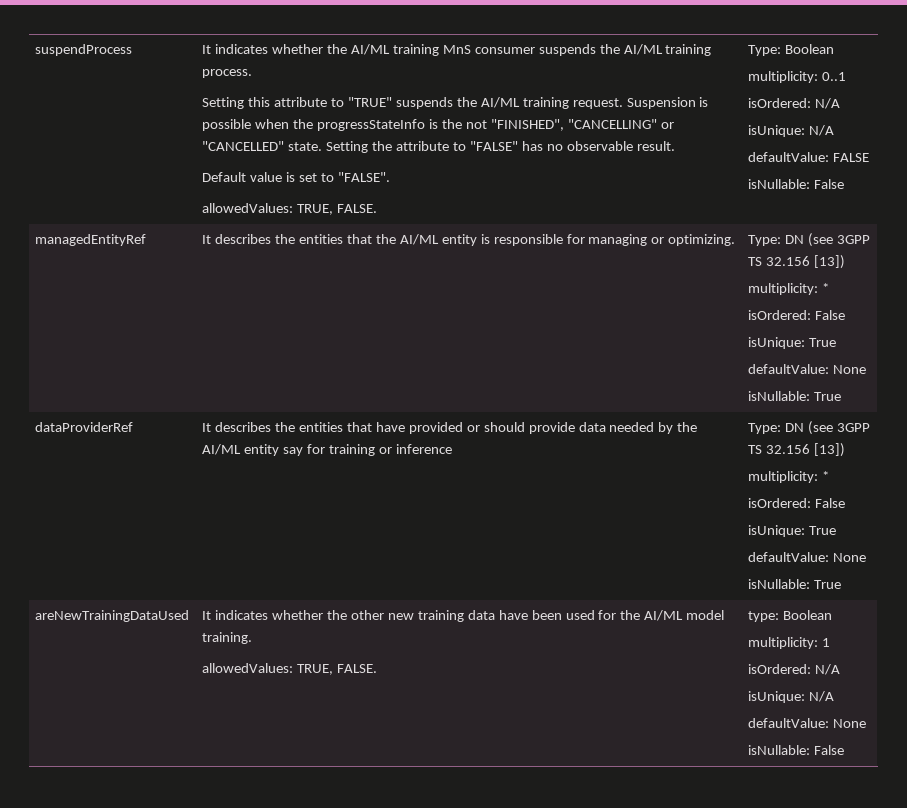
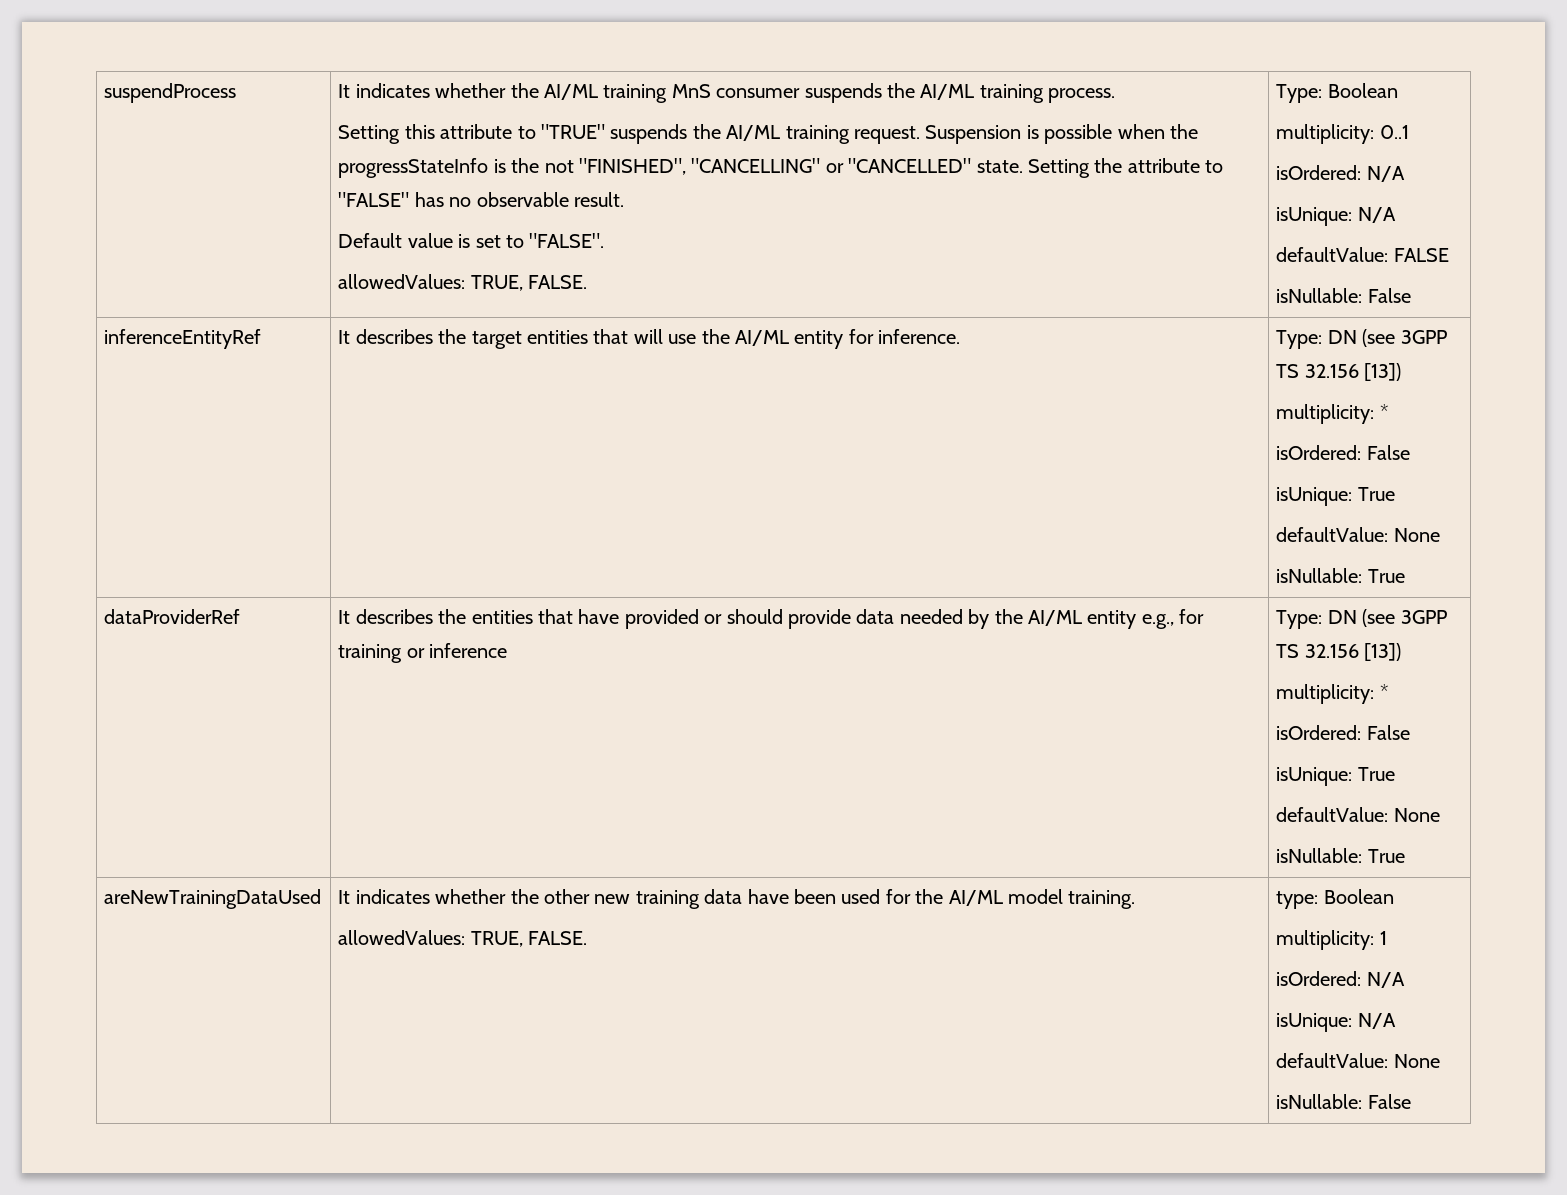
- managedEntityRef | It describes the entities that the AI/ML entity is responsible for managing or optimizing. | Type: DN (see 3GPP TS 32.156 [13])
+ inferenceEntityRef | It describes the target entities that will use the AI/ML entity for inference. | Type: DN (see 3GPP TS 32.156 [13])
- dataProviderRef | It describes the entities that have provided or should provide data needed by the AI/ML entity say for training or inference | Type: DN (see 3GPP TS 32.156 [13])
+ dataProviderRef | It describes the entities that have provided or should provide data needed by the AI/ML entity e.g., for training or inference | Type: DN (see 3GPP TS 32.156 [13])

